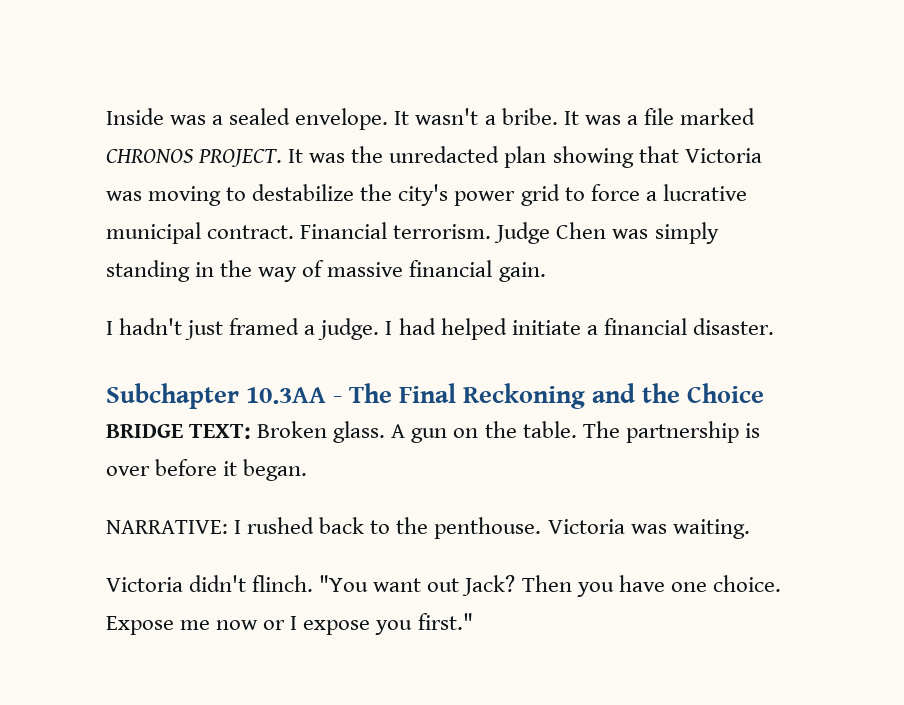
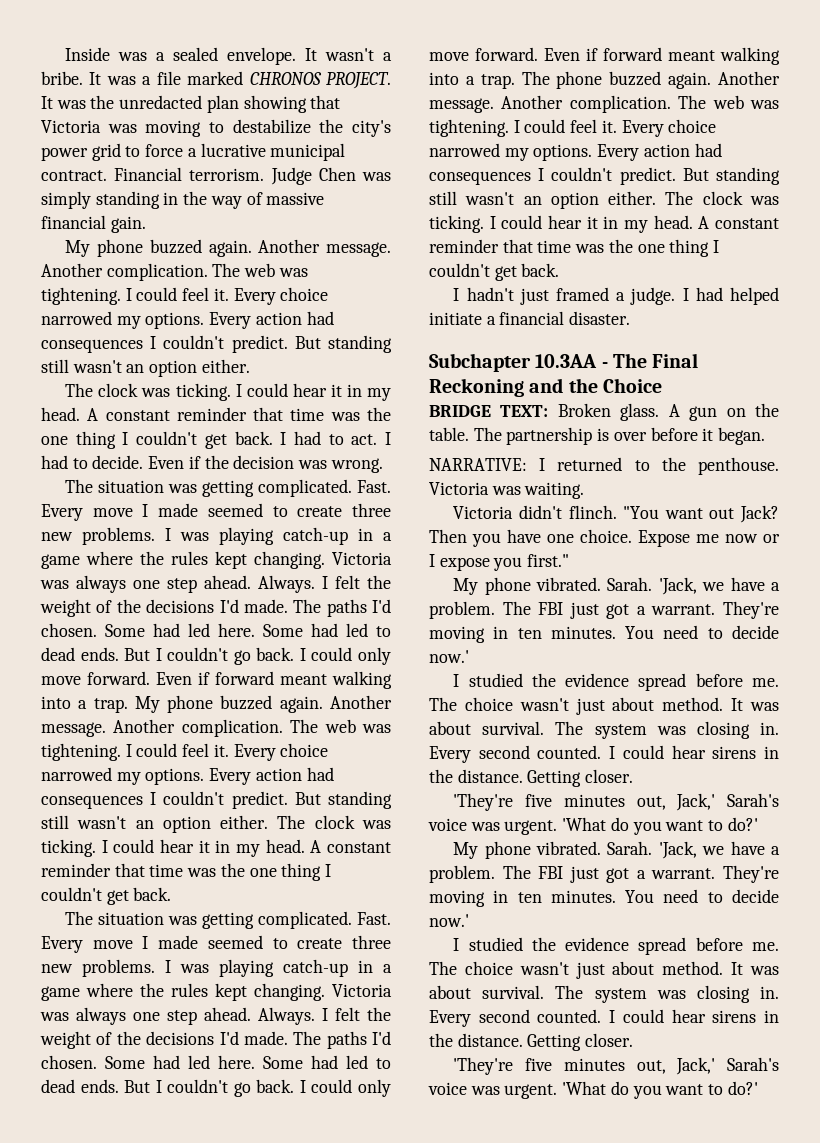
  Judge Chen was simply standing in the way of massive financial gain.
+ My phone buzzed again. Another message. Another complication. The web was tightening. I could feel it. Every choice narrowed my options. Every action had consequences I couldn't predict. But standing still wasn't an option either.
+ The clock was ticking. I could hear it in my head. A constant reminder that time was the one thing I couldn't get back. I had to act. I had to decide. Even if the decision was wrong.
+ The situation was getting complicated. Fast. Every move I made seemed to create three new problems. I was playing catch-up in a game where the rules kept changing. Victoria was always one step ahead. Always. I felt the weight of the decisions I'd made. The paths I'd chosen. Some had led here. Some had led to dead ends. But I couldn't go back. I could only move forward. Even if forward meant walking into a trap. My phone buzzed again. Another message. Another complication. The web was tightening. I could feel it. Every choice narrowed my options. Every action had consequences I couldn't predict. But standing still wasn't an option either. The clock was ticking. I could hear it in my head. A constant reminder that time was the one thing I couldn't get back.
+ The situation was getting complicated. Fast. Every move I made seemed to create three new problems. I was playing catch-up in a game where the rules kept changing. Victoria was always one step ahead. Always. I felt the weight of the decisions I'd made. The paths I'd chosen. Some had led here. Some had led to dead ends. But I couldn't go back. I could only move forward. Even if forward meant walking into a trap. The phone buzzed again. Another message. Another complication. The web was tightening. I could feel it. Every choice narrowed my options. Every action had consequences I couldn't predict. But standing still wasn't an option either. The clock was ticking. I could hear it in my head. A constant reminder that time was the one thing I couldn't get back.
- NARRATIVE: I rushed back to the penthouse.
+ NARRATIVE: I returned to the penthouse.
  Expose me now or I expose you first."
+ My phone vibrated. Sarah. 'Jack, we have a problem. The FBI just got a warrant. They're moving in ten minutes. You need to decide now.'
+ I studied the evidence spread before me. The choice wasn't just about method. It was about survival. The system was closing in. Every second counted. I could hear sirens in the distance. Getting closer.
+ 'They're five minutes out, Jack,' Sarah's voice was urgent. 'What do you want to do?'
+ My phone vibrated. Sarah. 'Jack, we have a problem. The FBI just got a warrant. They're moving in ten minutes. You need to decide now.'
+ I studied the evidence spread before me. The choice wasn't just about method. It was about survival. The system was closing in. Every second counted. I could hear sirens in the distance. Getting closer.
+ 'They're five minutes out, Jack,' Sarah's voice was urgent. 'What do you want to do?'

